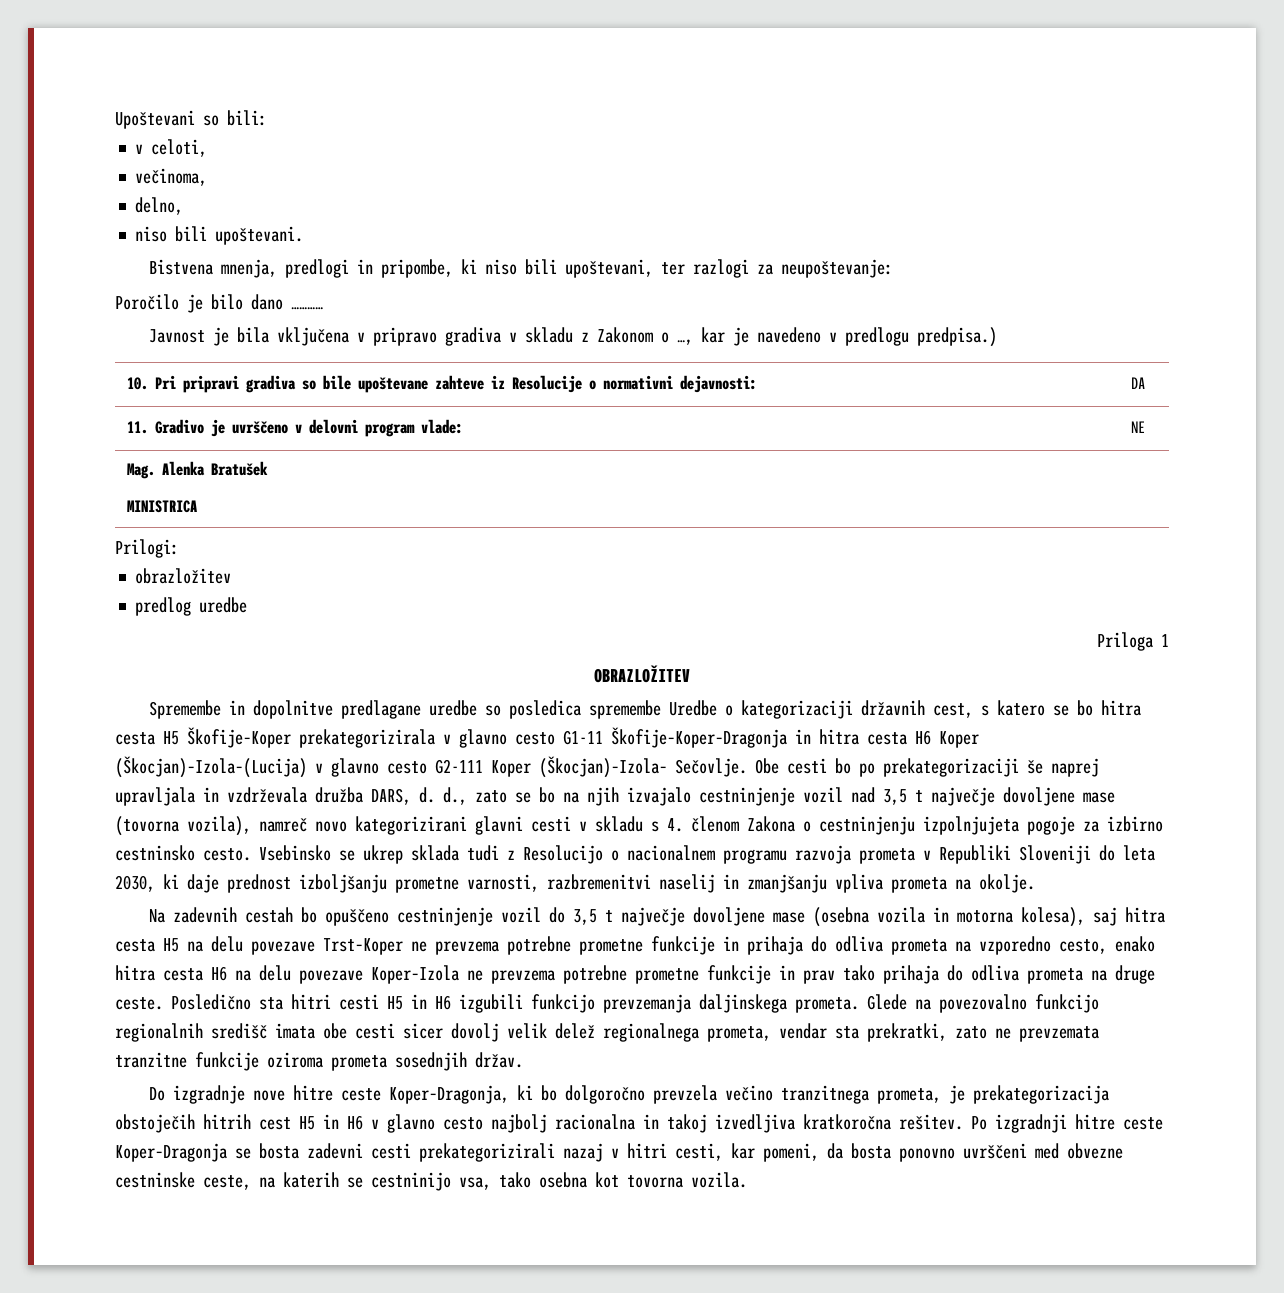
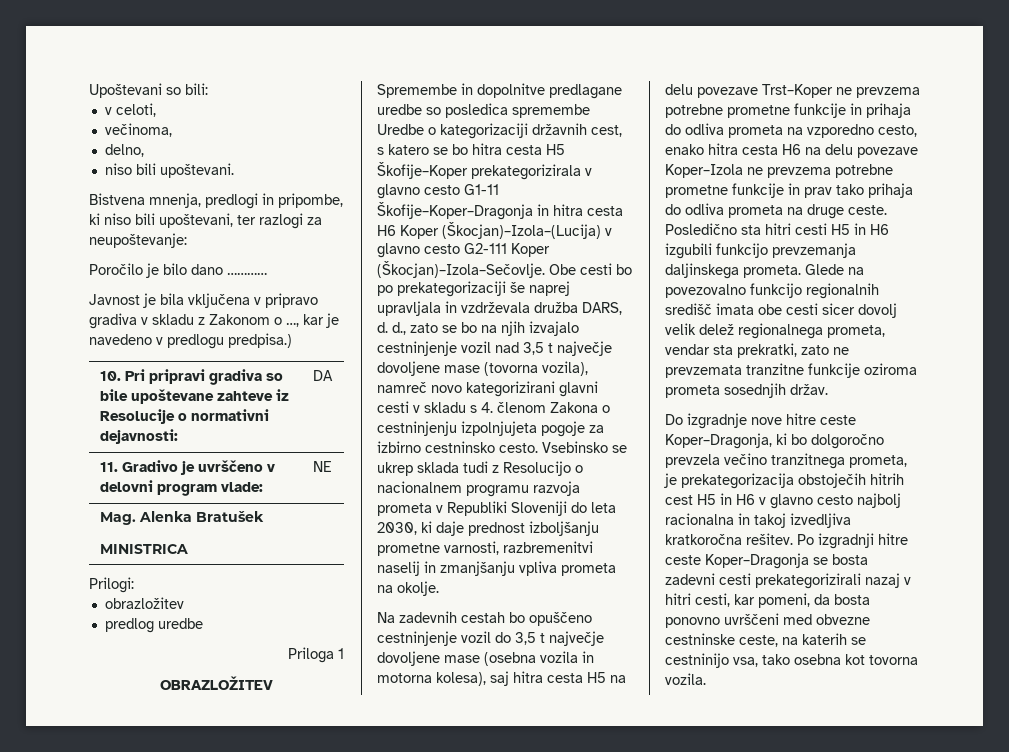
- Spremembe in dopolnitve predlagane uredbe so posledica spremembe Uredbe o kategorizaciji državnih cest, s katero se bo hitra cesta H5 Škofije–Koper prekategorizirala v glavno cesto G1-11 Škofije–Koper–Dragonja in hitra cesta H6 Koper (Škocjan)–Izola–(Lucija) v glavno cesto G2-111 Koper (Škocjan)–Izola– Sečovlje.
+ Spremembe in dopolnitve predlagane uredbe so posledica spremembe Uredbe o kategorizaciji državnih cest, s katero se bo hitra cesta H5 Škofije–Koper prekategorizirala v glavno cesto G1-11 Škofije–Koper–Dragonja in hitra cesta H6 Koper (Škocjan)–Izola–(Lucija) v glavno cesto G2-111 Koper (Škocjan)–Izola–Sečovlje.

